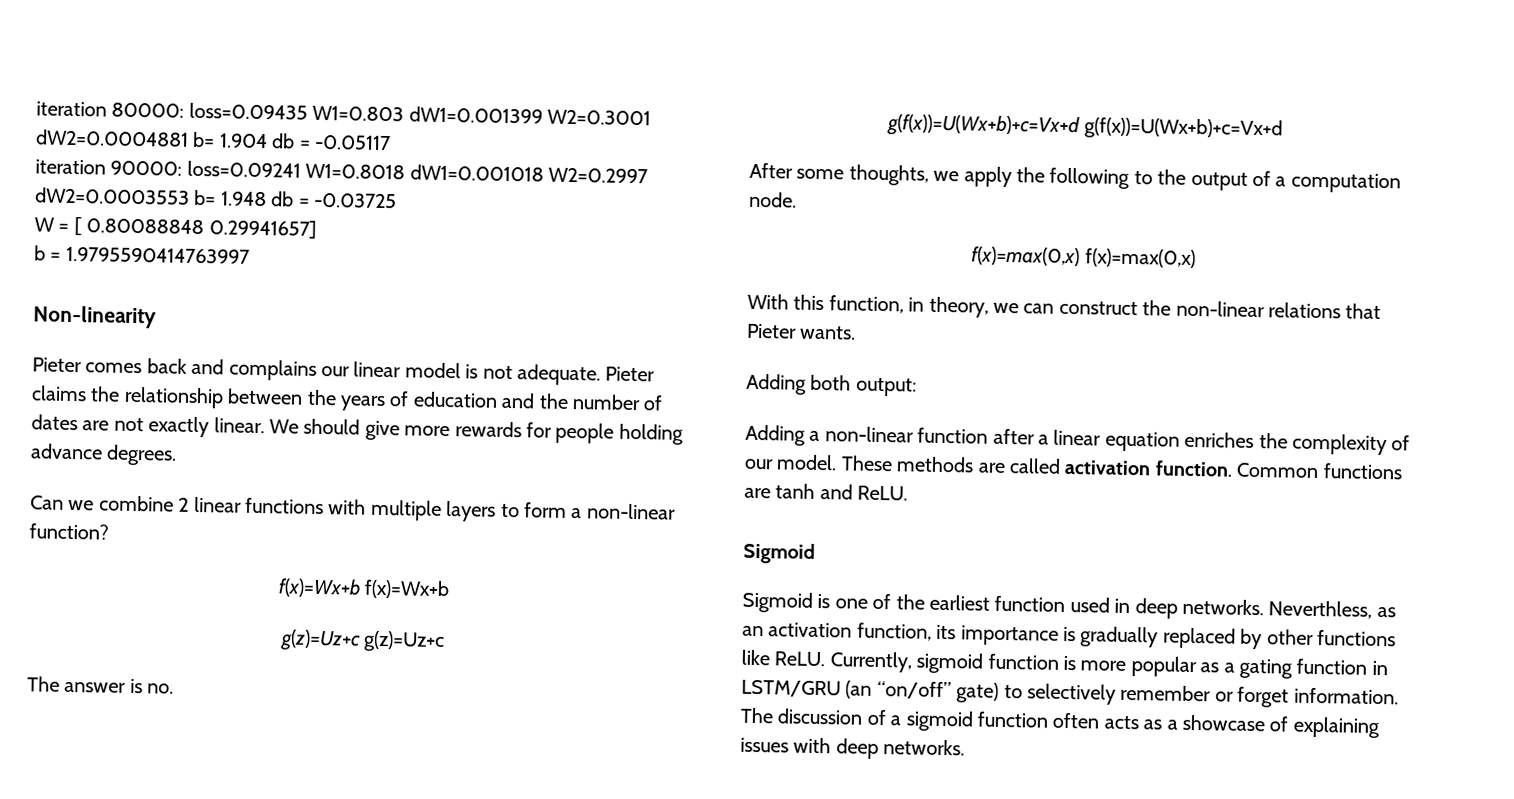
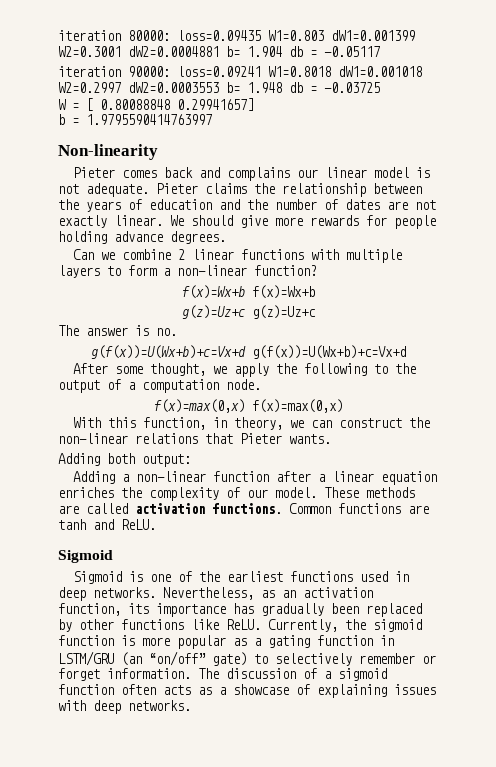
- After some thoughts, we apply the following to the output of a computation node.
+ After some thought, we apply the following to the output of a computation node.
- These methods are called activation function.
+ These methods are called activation functions.
- Sigmoid is one of the earliest function used in deep networks.
+ Sigmoid is one of the earliest functions used in deep networks.
- Neverthless, as an activation function, its importance is gradually replaced by other functions like ReLU.
+ Nevertheless, as an activation function, its importance has gradually been replaced by other functions like ReLU.
- Currently, sigmoid function is more popular as a gating function in LSTM/GRU (an “on/off” gate) to selectively remember or forget information.
+ Currently, the sigmoid function is more popular as a gating function in LSTM/GRU (an “on/off” gate) to selectively remember or forget information.

